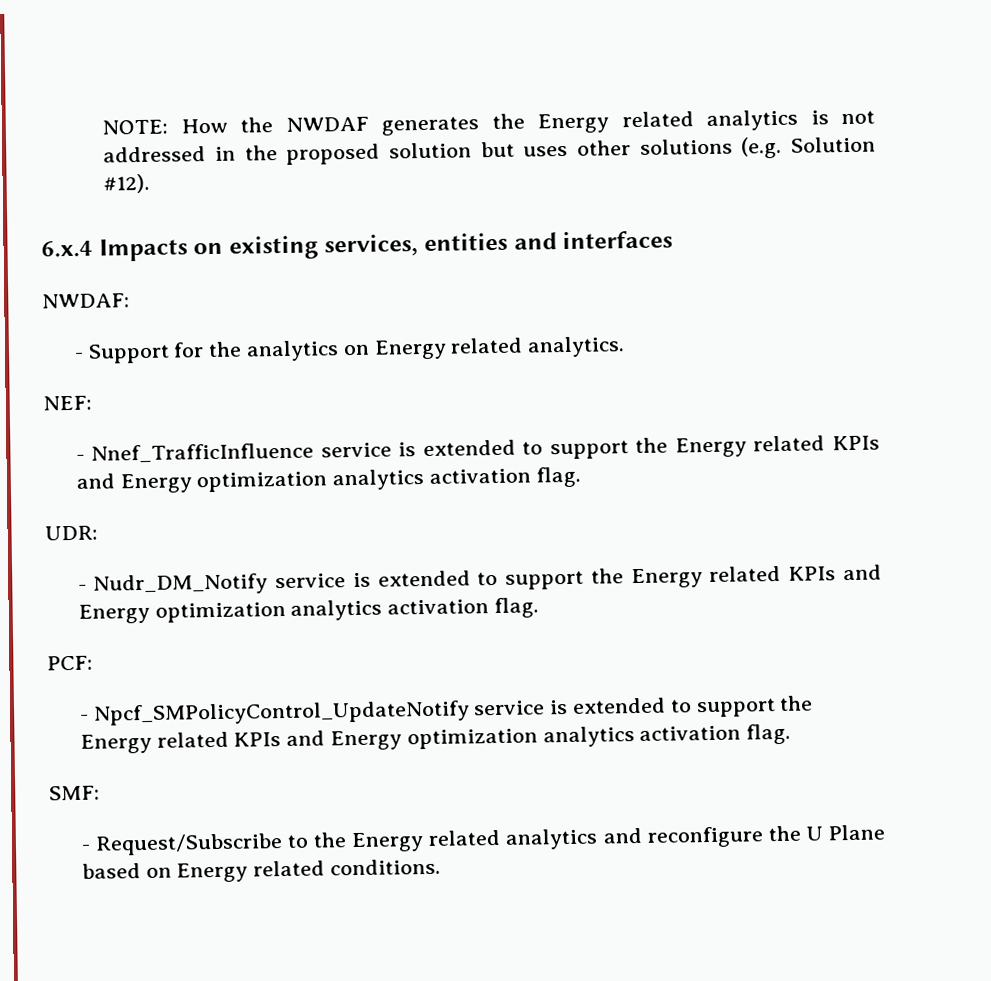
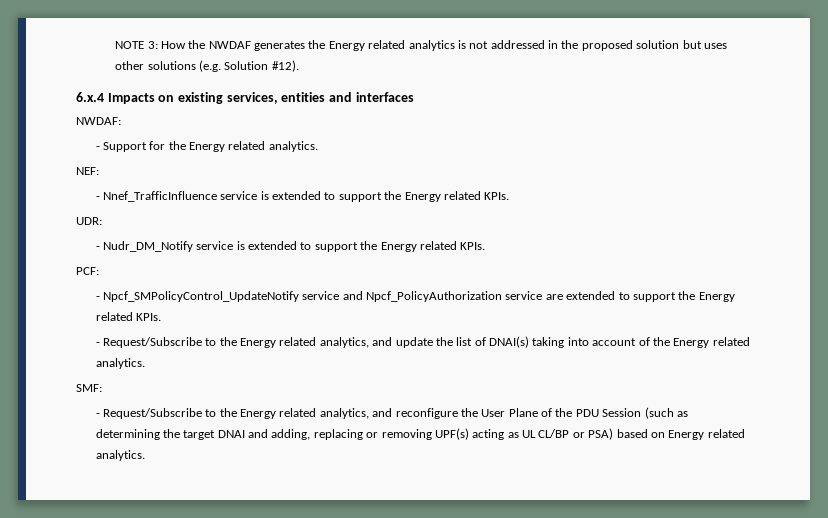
- NOTE: How the NWDAF generates the Energy related analytics is not addressed in the proposed solution but uses other solutions (e.g. Solution #12).
+ NOTE 3: How the NWDAF generates the Energy related analytics is not addressed in the proposed solution but uses other solutions (e.g. Solution #12).
- - Support for the analytics on Energy related analytics.
+ - Support for the Energy related analytics.
- - Nnef_TrafficInfluence service is extended to support the Energy related KPIs and Energy optimization analytics activation flag.
+ - Nnef_TrafficInfluence service is extended to support the Energy related KPIs.
- - Nudr_DM_Notify service is extended to support the Energy related KPIs and Energy optimization analytics activation flag.
+ - Nudr_DM_Notify service is extended to support the Energy related KPIs.
- - Npcf_SMPolicyControl_UpdateNotify service is extended to support the Energy related KPIs and Energy optimization analytics activation flag.
+ - Npcf_SMPolicyControl_UpdateNotify service and Npcf_PolicyAuthorization service are extended to support the Energy related KPIs.
+ - Request/Subscribe to the Energy related analytics, and update the list of DNAI(s) taking into account of the Energy related analytics.
- - Request/Subscribe to the Energy related analytics and reconfigure the U Plane based on Energy related conditions.
+ - Request/Subscribe to the Energy related analytics, and reconfigure the User Plane of the PDU Session (such as determining the target DNAI and adding, replacing or removing UPF(s) acting as UL CL/BP or PSA) based on Energy related analytics.

